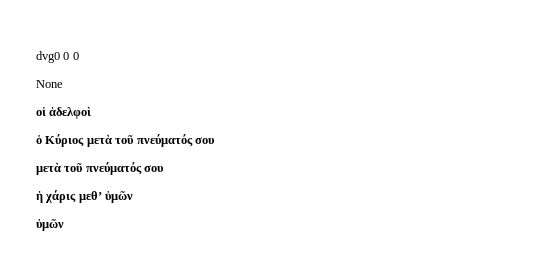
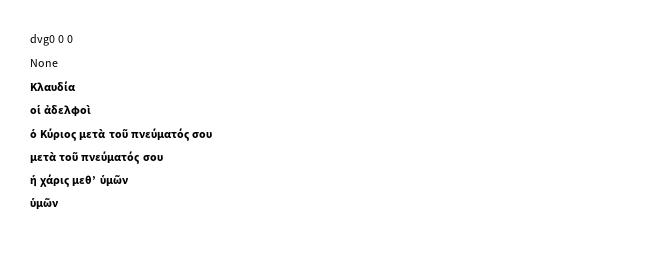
+ Κλαυδία

